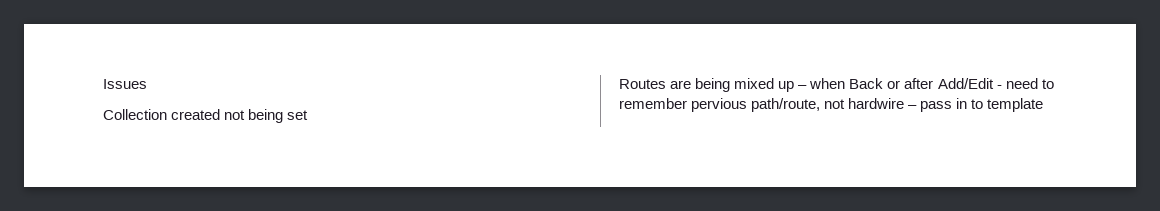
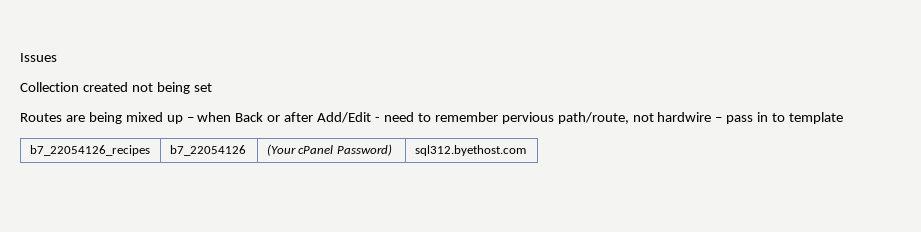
+ b7_22054126_recipes | b7_22054126 | (Your cPanel Password) | sql312.byethost.com

